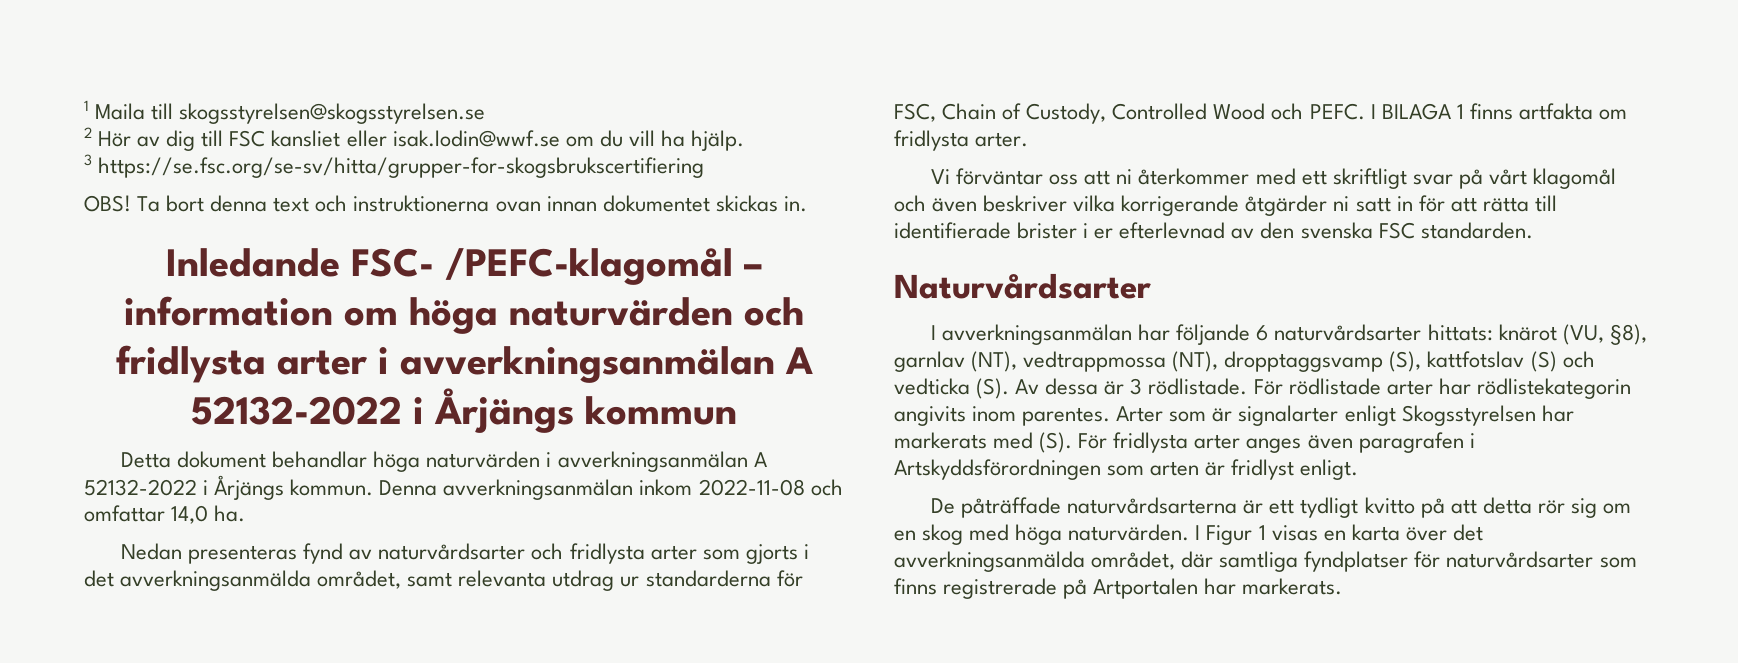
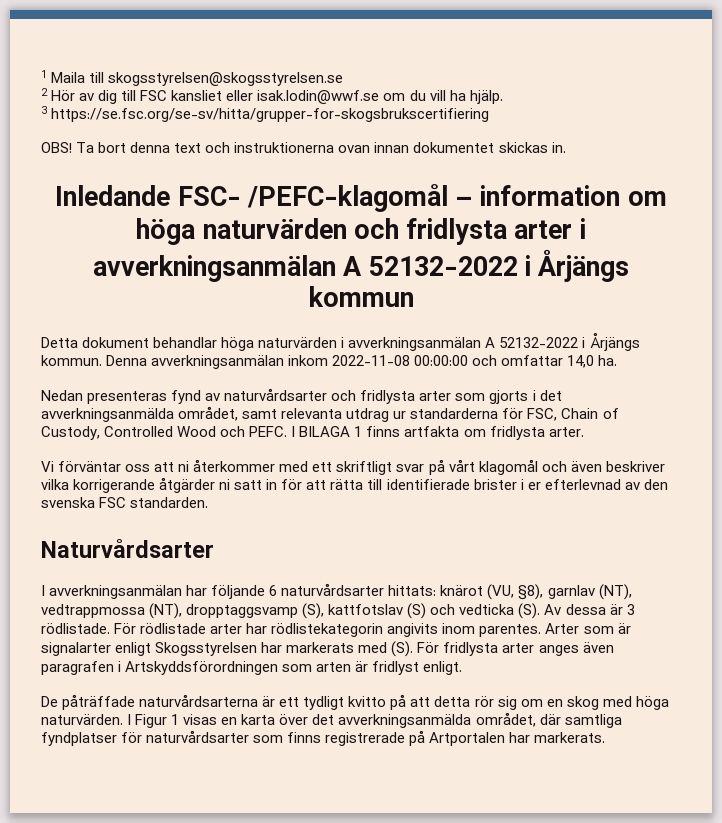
- Denna avverkningsanmälan inkom 2022-11-08 och omfattar 14,0 ha.
+ Denna avverkningsanmälan inkom 2022-11-08 00:00:00 och omfattar 14,0 ha.

